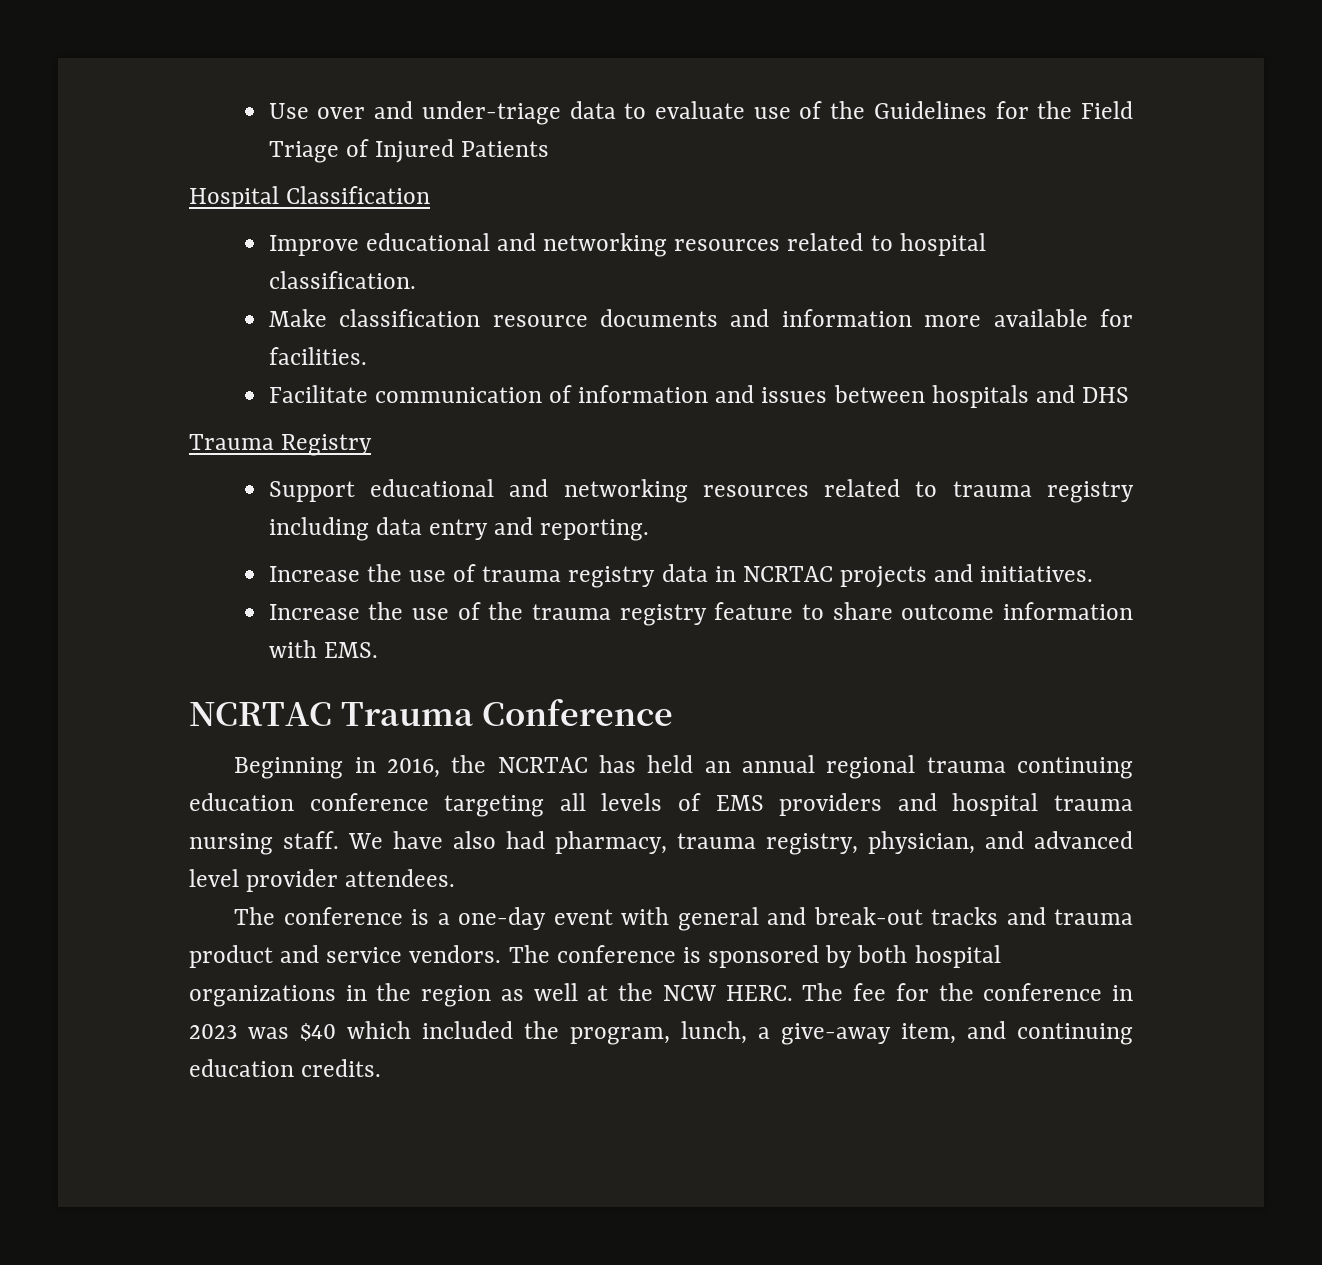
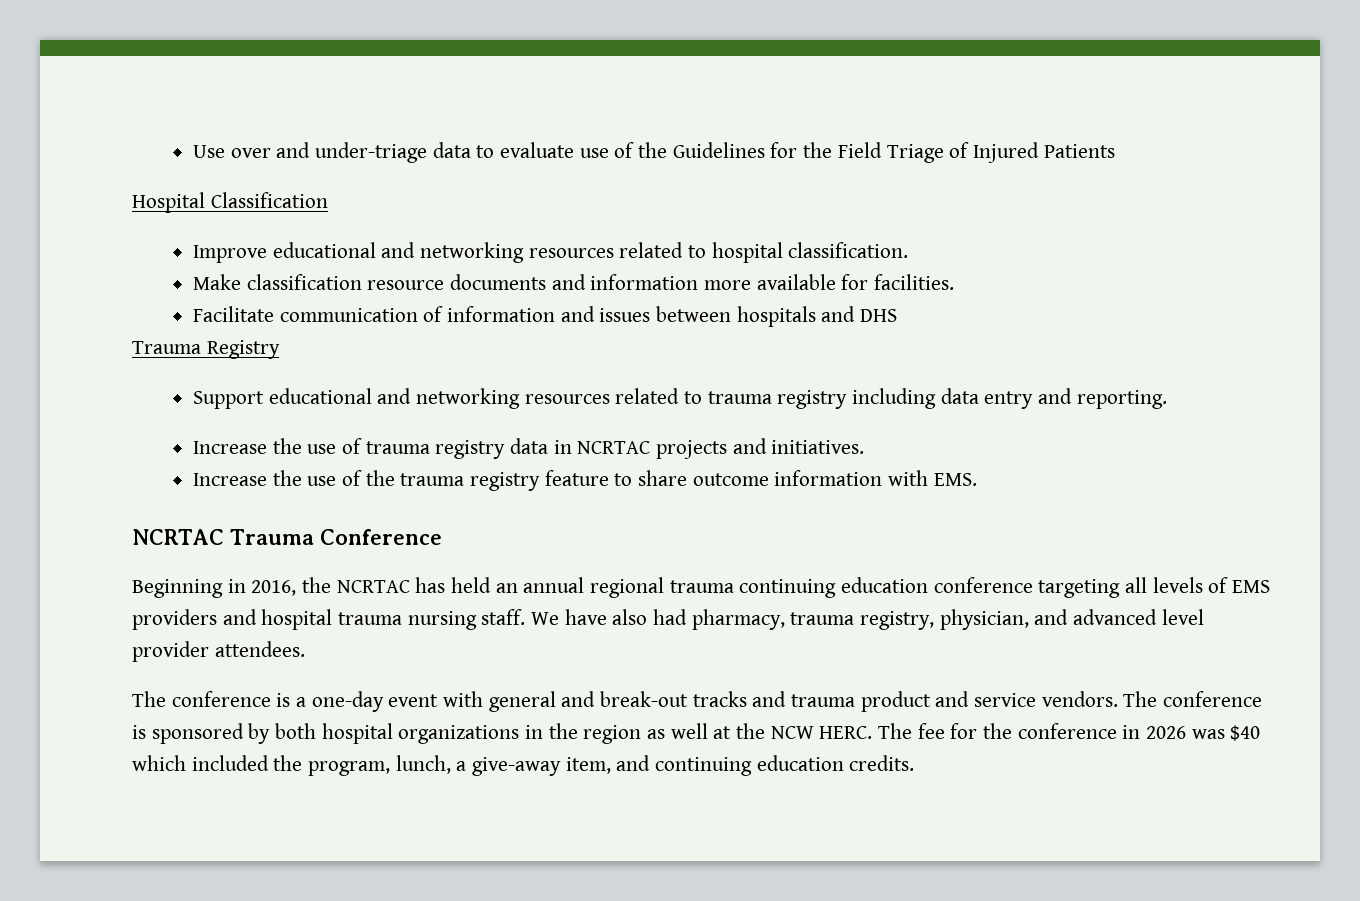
- The fee for the conference in 2023 was $40 which included the program, lunch, a give-away item, and continuing education credits.
+ The fee for the conference in 2026 was $40 which included the program, lunch, a give-away item, and continuing education credits.

